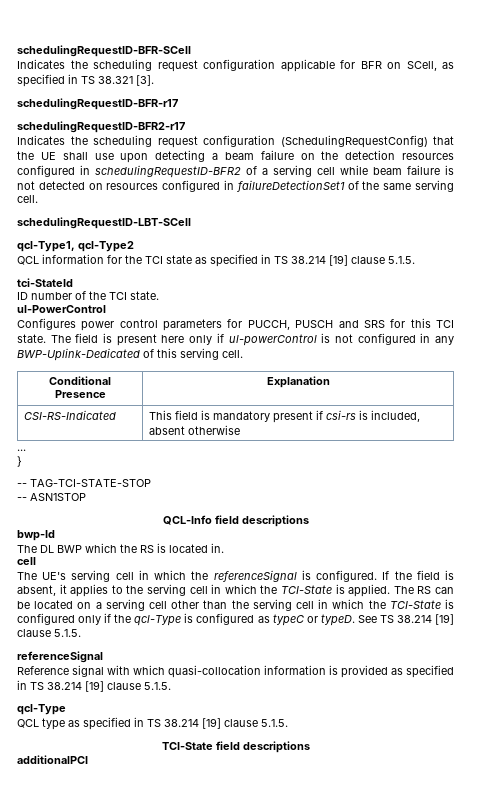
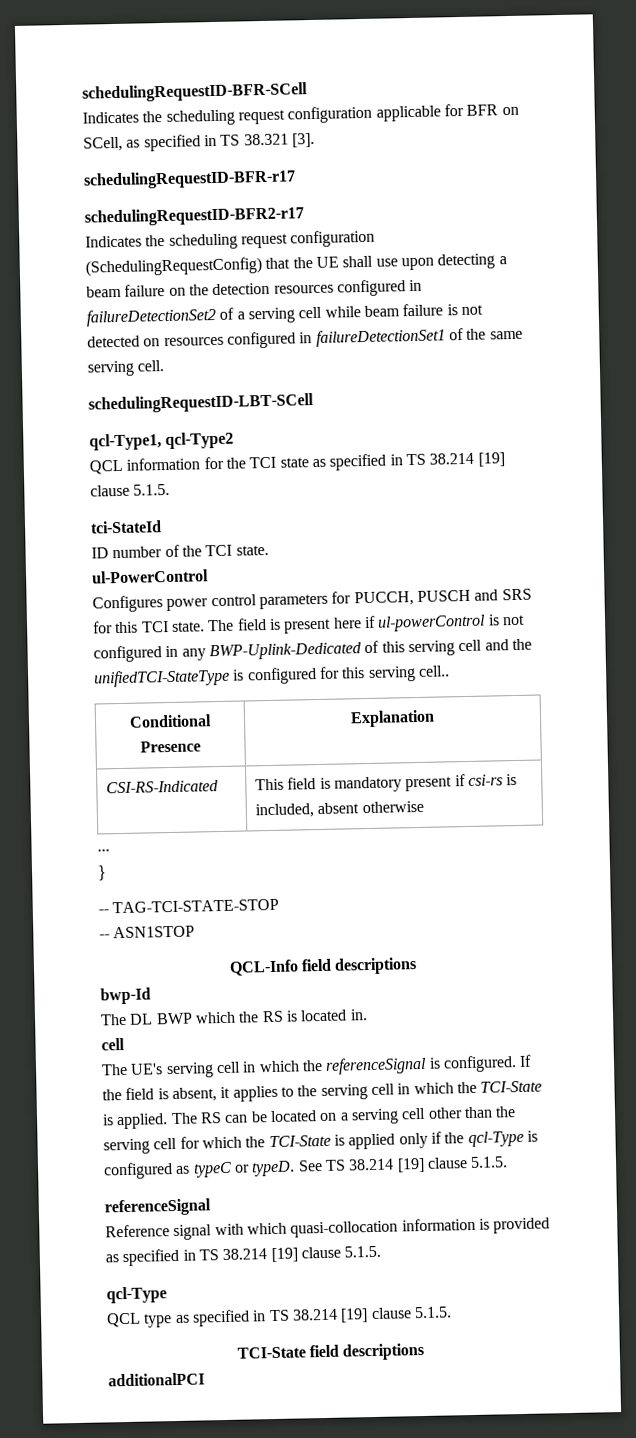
- Indicates the scheduling request configuration (SchedulingRequestConfig) that the UE shall use upon detecting a beam failure on the detection resources configured in schedulingRequestID-BFR2 of a serving cell while beam failure is not detected on resources configured in failureDetectionSet1 of the same serving cell.
+ Indicates the scheduling request configuration (SchedulingRequestConfig) that the UE shall use upon detecting a beam failure on the detection resources configured in failureDetectionSet2 of a serving cell while beam failure is not detected on resources configured in failureDetectionSet1 of the same serving cell.
- The field is present here only if ul-powerControl is not configured in any BWP-Uplink-Dedicated of this serving cell.
+ The field is present here if ul-powerControl is not configured in any BWP-Uplink-Dedicated of this serving cell and the unifiedTCI-StateType is configured for this serving cell..
- The RS can be located on a serving cell other than the serving cell in which the TCI-State is configured only if the qcl-Type is configured as typeC or typeD.
+ The RS can be located on a serving cell other than the serving cell for which the TCI-State is applied only if the qcl-Type is configured as typeC or typeD.

